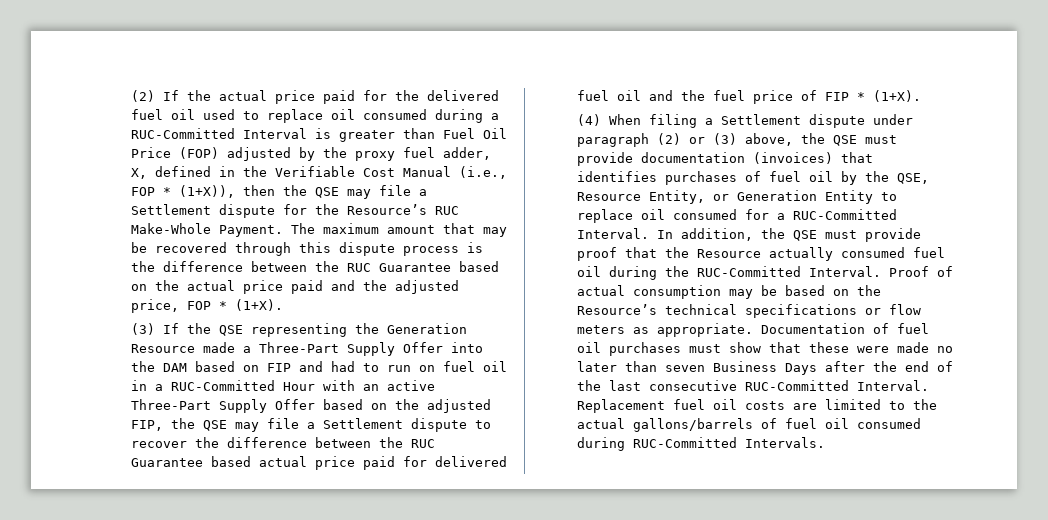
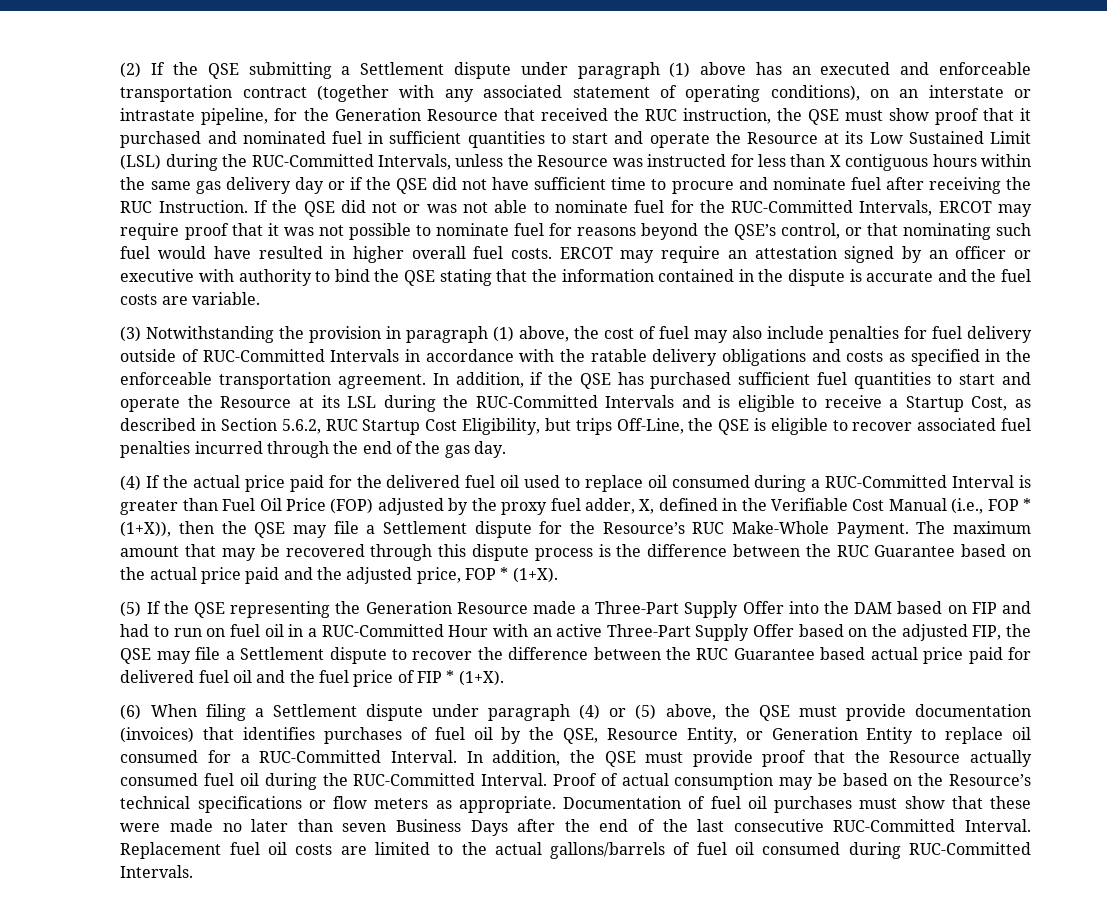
- (2) If the actual price paid for the delivered fuel oil used to replace oil consumed during a RUC-Committed Interval is greater than Fuel Oil Price (FOP) adjusted by the proxy fuel adder, X, defined in the Verifiable Cost Manual (i.e., FOP * (1+X)), then the QSE may file a Settlement dispute for the Resource’s RUC Make-Whole Payment.
+ (2) If the QSE submitting a Settlement dispute under paragraph (1) above has an executed and enforceable transportation contract (together with any associated statement of operating conditions), on an interstate or intrastate pipeline, for the Generation Resource that received the RUC instruction, the QSE must show proof that it purchased and nominated fuel in sufficient quantities to start and operate the Resource at its Low Sustained Limit (LSL) during the RUC-Committed Intervals, unless the Resource was instructed for less than X contiguous hours within the same gas delivery day or if the QSE did not have sufficient time to procure and nominate fuel after receiving the RUC Instruction. If the QSE did not or was not able to nominate fuel for the RUC-Committed Intervals, ERCOT may require proof that it was not possible to nominate fuel for reasons beyond the QSE’s control, or that nominating such fuel would have resulted in higher overall fuel costs. ERCOT may require an attestation signed by an officer or executive with authority to bind the QSE stating that the information contained in the dispute is accurate and the fuel costs are variable.
+ (3) Notwithstanding the provision in paragraph (1) above, the cost of fuel may also include penalties for fuel delivery outside of RUC-Committed Intervals in accordance with the ratable delivery obligations and costs as specified in the enforceable transportation agreement. In addition, if the QSE has purchased sufficient fuel quantities to start and operate the Resource at its LSL during the RUC-Committed Intervals and is eligible to receive a Startup Cost, as described in Section 5.6.2, RUC Startup Cost Eligibility, but trips Off-Line, the QSE is eligible to recover associated fuel penalties incurred through the end of the gas day.
+ (4) If the actual price paid for the delivered fuel oil used to replace oil consumed during a RUC-Committed Interval is greater than Fuel Oil Price (FOP) adjusted by the proxy fuel adder, X, defined in the Verifiable Cost Manual (i.e., FOP * (1+X)), then the QSE may file a Settlement dispute for the Resource’s RUC Make-Whole Payment.
- (3) If the QSE representing the Generation Resource made a Three-Part Supply Offer into the DAM based on FIP and had to run on fuel oil in a RUC-Committed Hour with an active Three-Part Supply Offer based on the adjusted FIP, the QSE may file a Settlement dispute to recover the difference between the RUC Guarantee based actual price paid for delivered fuel oil and the fuel price of FIP * (1+X).
+ (5) If the QSE representing the Generation Resource made a Three-Part Supply Offer into the DAM based on FIP and had to run on fuel oil in a RUC-Committed Hour with an active Three-Part Supply Offer based on the adjusted FIP, the QSE may file a Settlement dispute to recover the difference between the RUC Guarantee based actual price paid for delivered fuel oil and the fuel price of FIP * (1+X).
- (4) When filing a Settlement dispute under paragraph (2) or (3) above, the QSE must provide documentation (invoices) that identifies purchases of fuel oil by the QSE, Resource Entity, or Generation Entity to replace oil consumed for a RUC-Committed Interval.
+ (6) When filing a Settlement dispute under paragraph (4) or (5) above, the QSE must provide documentation (invoices) that identifies purchases of fuel oil by the QSE, Resource Entity, or Generation Entity to replace oil consumed for a RUC-Committed Interval.

